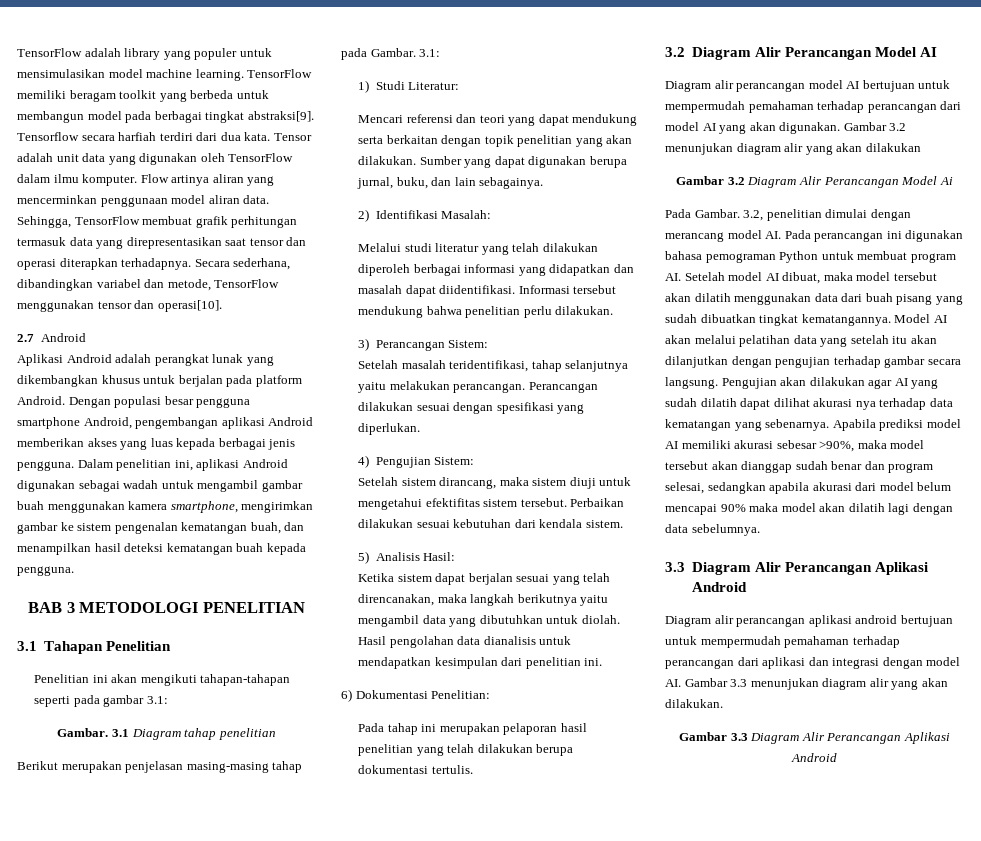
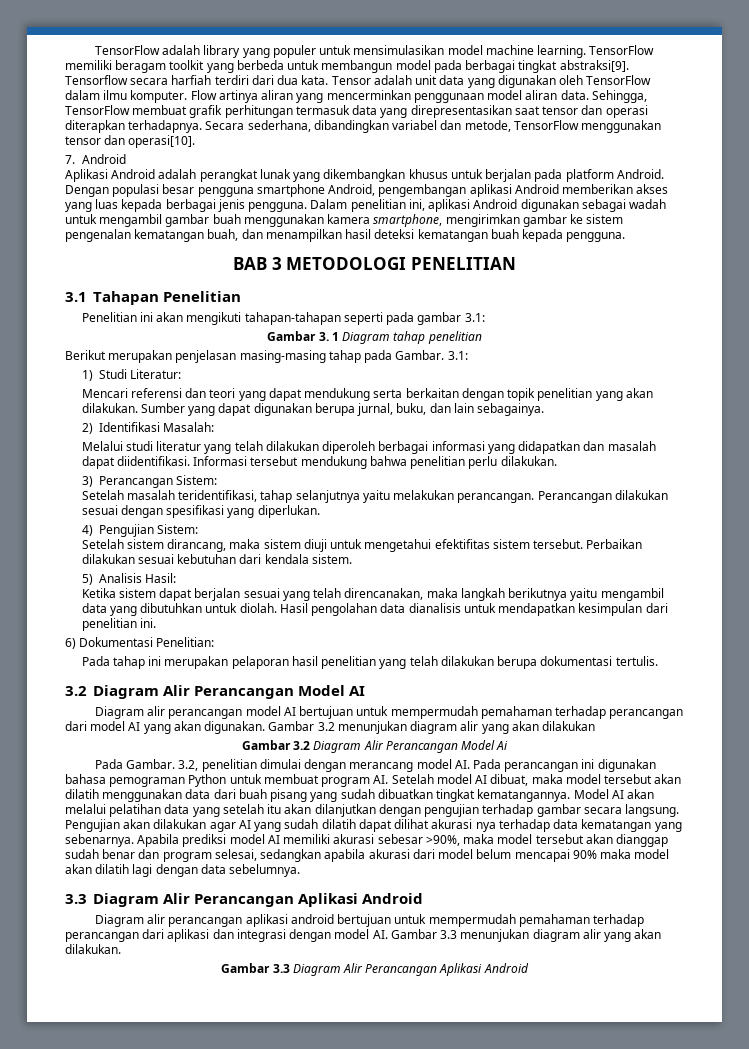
- 2.7 Android
+ 7. Android
- Gambar. 3.1 Diagram tahap penelitian
+ Gambar 3. 1 Diagram tahap penelitian

